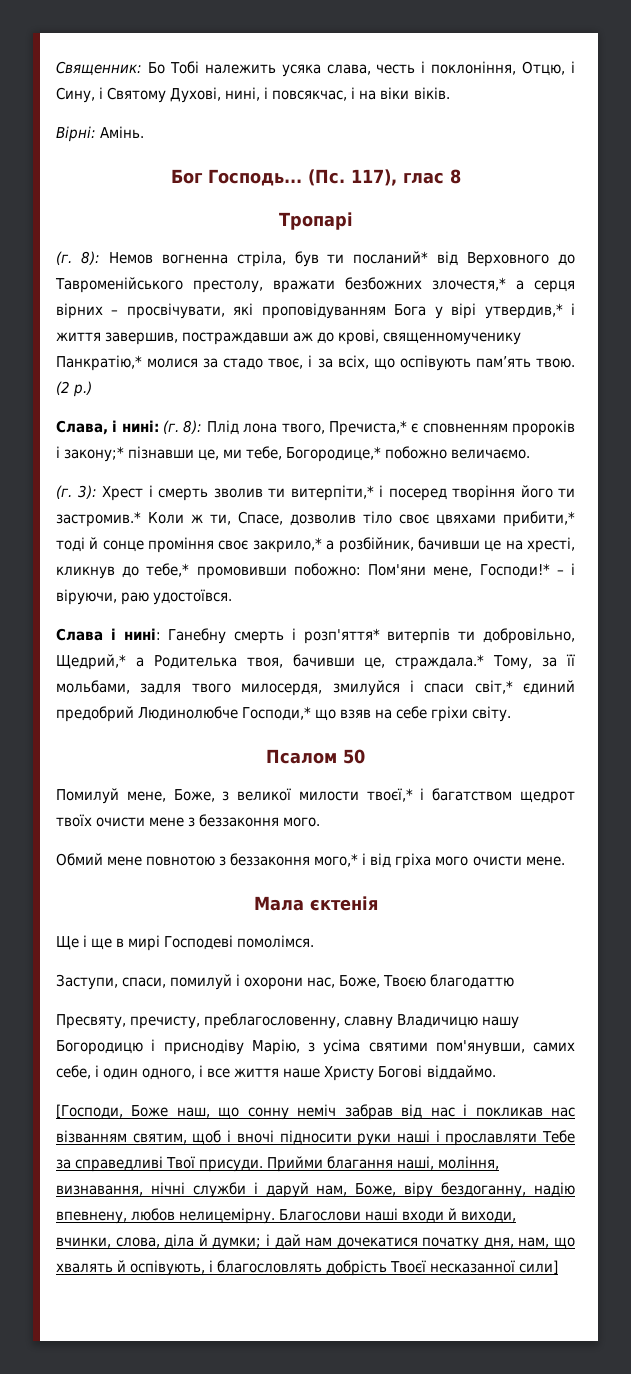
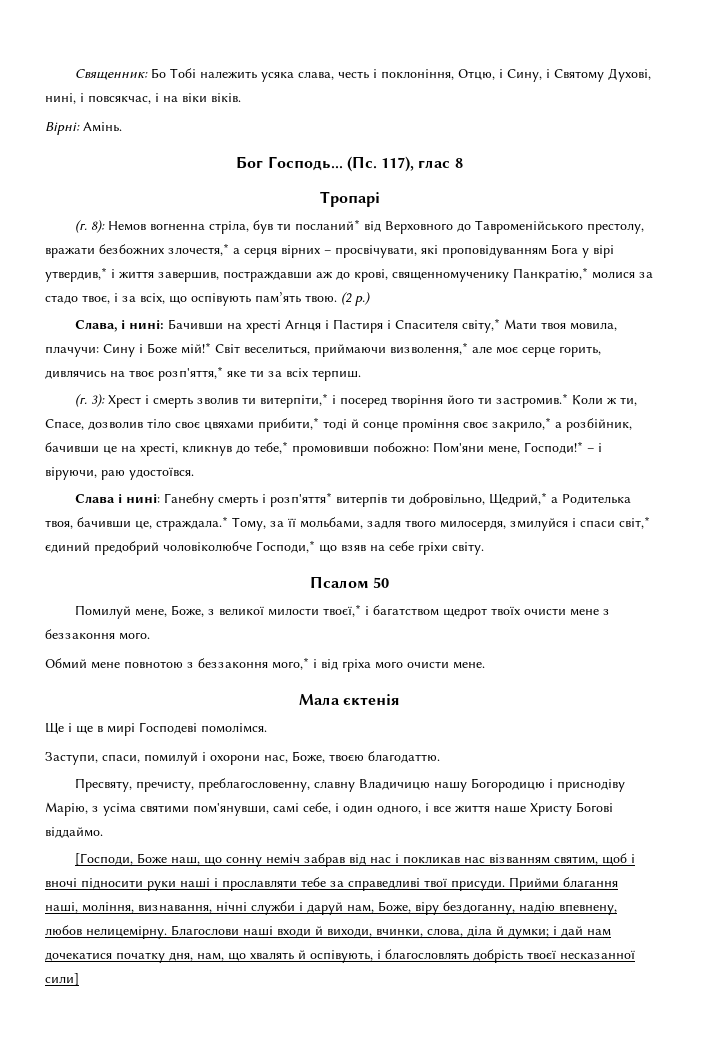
- Слава, і нині: (г. 8): Плід лона твого, Пречиста,* є сповненням пророків і закону;* пізнавши це, ми тебе, Богородице,* побожно величаємо.
+ Слава, і нині: Бачивши на хресті Агнця і Пастиря і Спасителя світу,* Мати твоя мовила, плачучи: Сину і Боже мій!* Світ веселиться, приймаючи визволення,* але моє серце горить, дивлячись на твоє розп'яття,* яке ти за всіх терпиш.
- Слава і нині: Ганебну смерть і розп'яття* витерпів ти добровільно, Щедрий,* а Родителька твоя, бачивши це, страждала.* Тому, за її мольбами, задля твого милосердя, змилуйся і спаси світ,* єдиний предобрий Людинолюбче Господи,* що взяв на себе гріхи світу.
+ Слава і нині: Ганебну смерть і розп'яття* витерпів ти добровільно, Щедрий,* а Родителька твоя, бачивши це, страждала.* Тому, за її мольбами, задля твого милосердя, змилуйся і спаси світ,* єдиний предобрий чоловіколюбче Господи,* що взяв на себе гріхи світу.
- Заступи, спаси, помилуй і охорони нас, Боже, Твоєю благодаттю
+ Заступи, спаси, помилуй і охорони нас, Боже, твоєю благодаттю.
- Пресвяту, пречисту, преблагословенну, славну Владичицю нашу Богородицю і приснодіву Марію, з усіма святими пом'янувши, самих себе, і один одного, і все життя наше Христу Богові віддаймо.
+ Пресвяту, пречисту, преблагословенну, славну Владичицю нашу Богородицю і приснодіву Марію, з усіма святими пом'янувши, самі себе, і один одного, і все життя наше Христу Богові віддаймо.
- [Господи, Боже наш, що сонну неміч забрав від нас і покликав нас візванням святим, щоб і вночі підносити руки наші і прославляти Тебе за справедливі Твої присуди.
+ [Господи, Боже наш, що сонну неміч забрав від нас і покликав нас візванням святим, щоб і вночі підносити руки наші і прославляти тебе за справедливі твої присуди.
- Благослови наші входи й виходи, вчинки, слова, діла й думки; і дай нам дочекатися початку дня, нам, що хвалять й оспівують, і благословлять добрість Твоєї несказанної сили]
+ Благослови наші входи й виходи, вчинки, слова, діла й думки; і дай нам дочекатися початку дня, нам, що хвалять й оспівують, і благословлять добрість твоєї несказанної сили]

